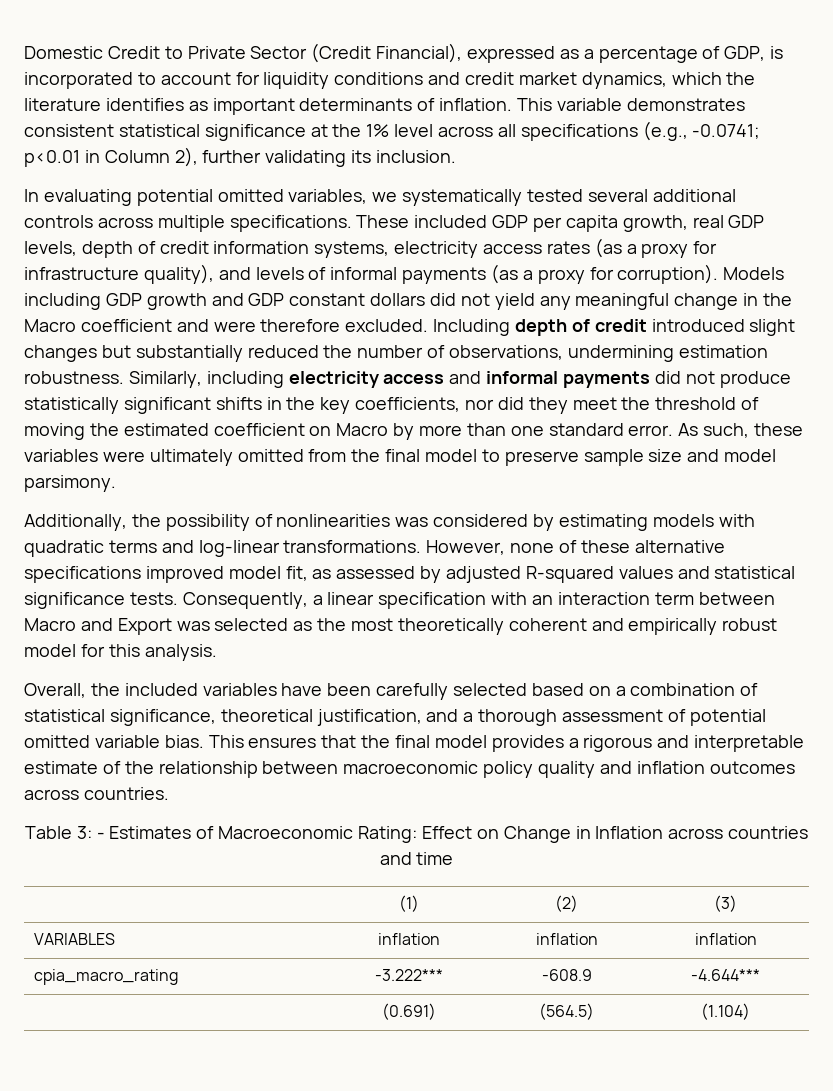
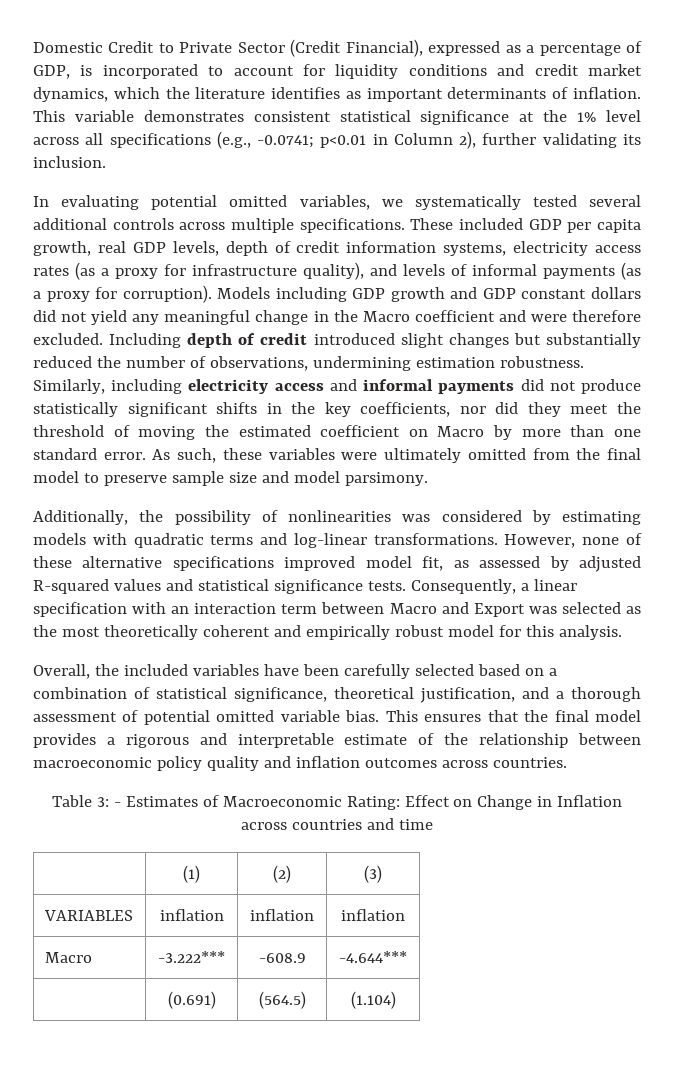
- cpia_macro_rating | -3.222*** | -608.9 | -4.644***
+ Macro | -3.222*** | -608.9 | -4.644***

